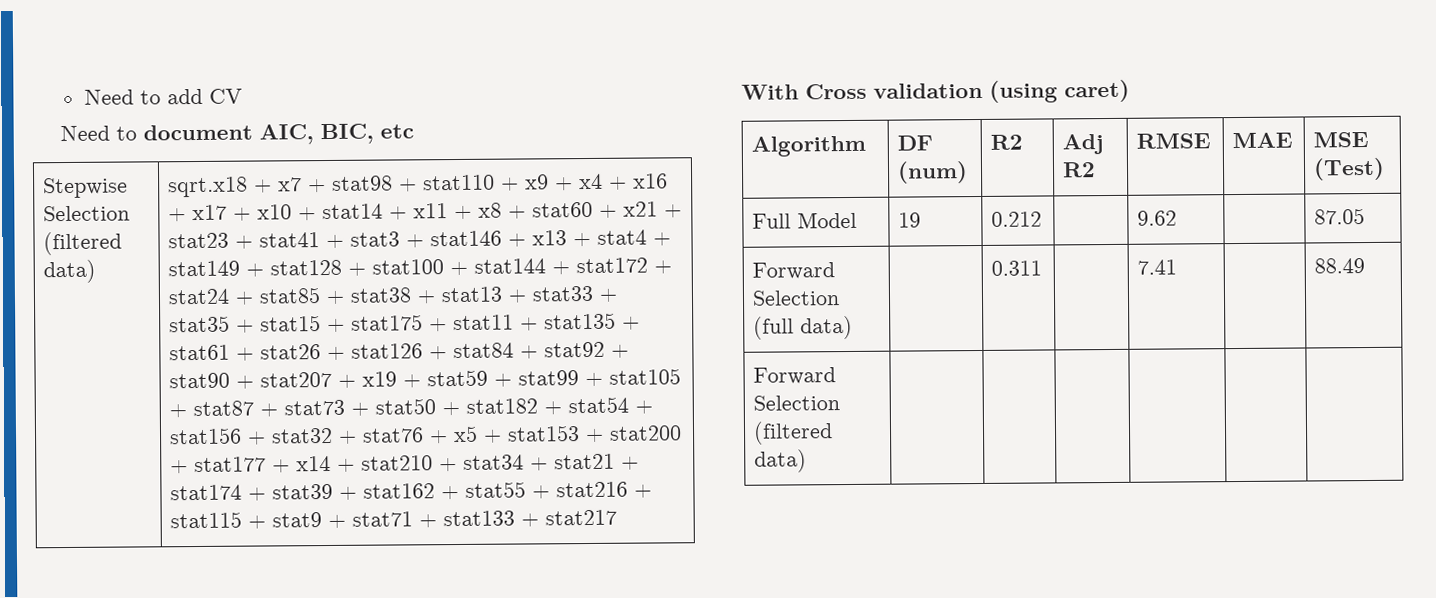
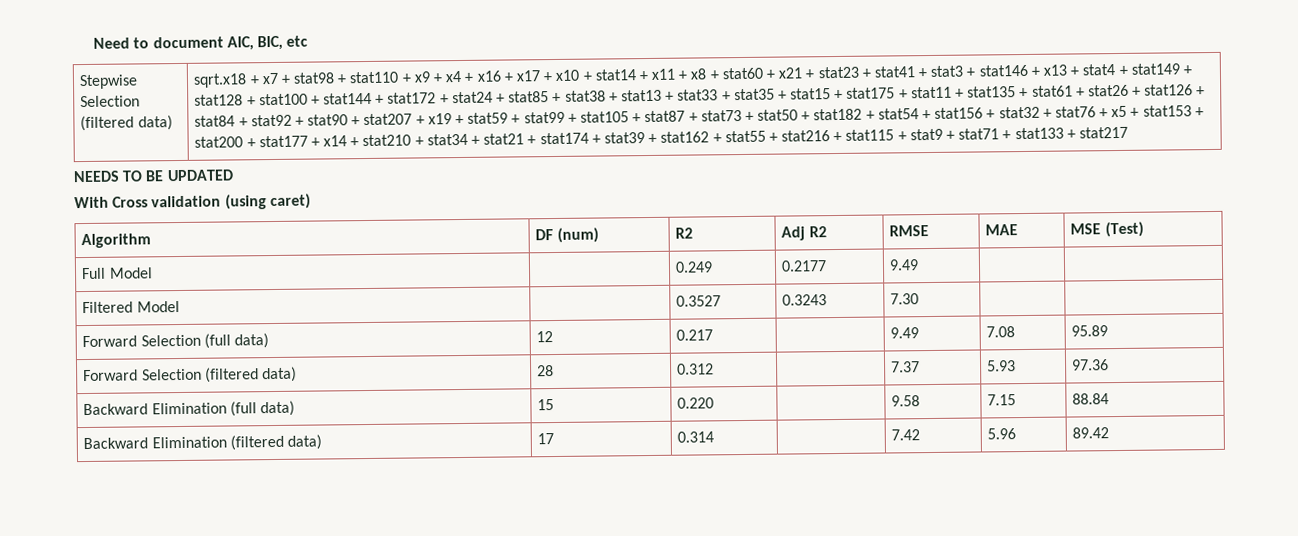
- Need to add CV
+ NEEDS TO BE UPDATED
- Full Model | 19 | 0.212 | | 9.62 | | 87.05
+ Full Model | | 0.249 | 0.2177 | 9.49 | |
+ Filtered Model | | 0.3527 | 0.3243 | 7.30 | |
- Forward Selection (full data) | | 0.311 | | 7.41 | | 88.49
+ Forward Selection (full data) | 12 | 0.217 | | 9.49 | 7.08 | 95.89
- Forward Selection (filtered data) | | | | | |
+ Forward Selection (filtered data) | 28 | 0.312 | | 7.37 | 5.93 | 97.36
+ Backward Elimination (full data) | 15 | 0.220 | | 9.58 | 7.15 | 88.84
+ Backward Elimination (filtered data) | 17 | 0.314 | | 7.42 | 5.96 | 89.42

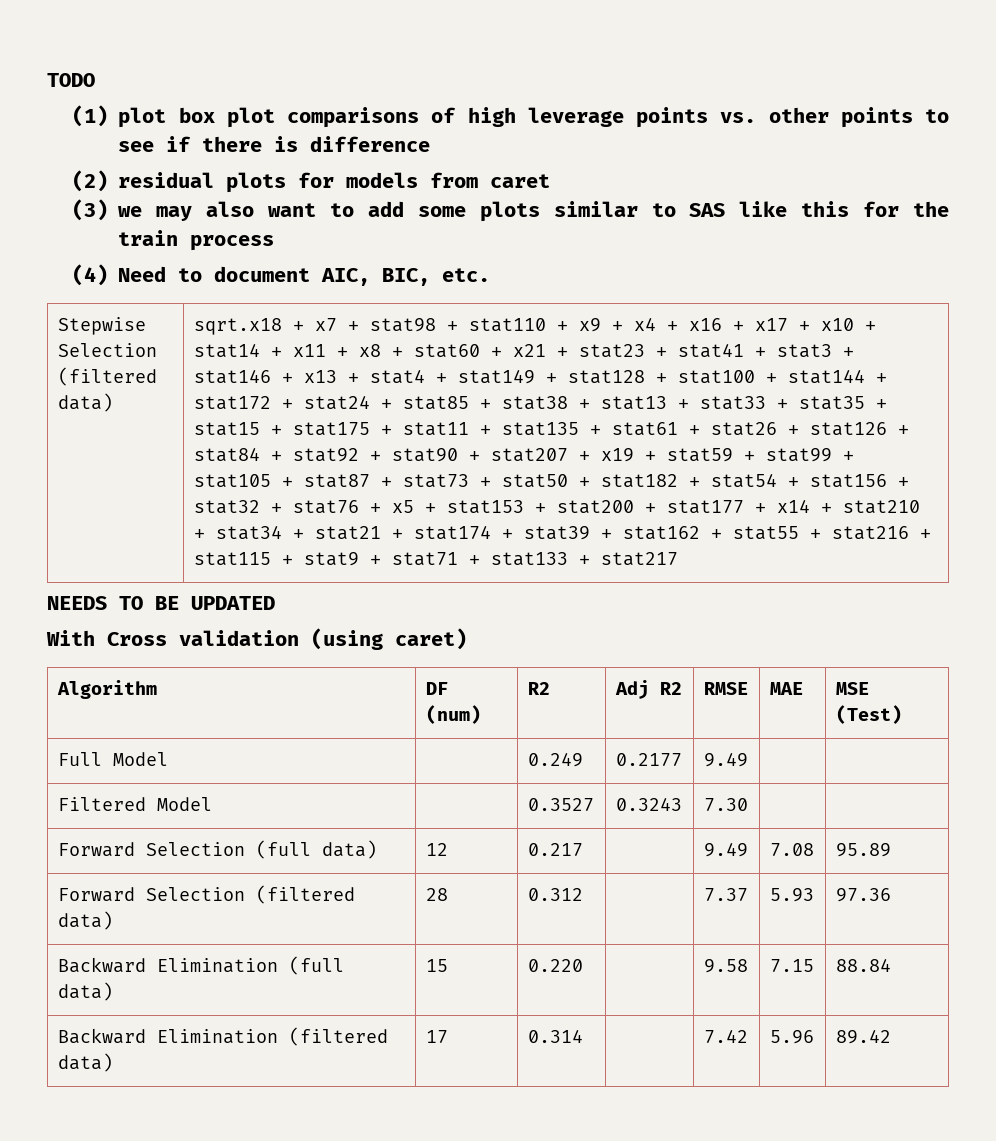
- Need to document AIC, BIC, etc
+ TODO
+ (1) plot box plot comparisons of high leverage points vs. other points to see if there is difference
+ (2) residual plots for models from caret
+ (3) we may also want to add some plots similar to SAS like this for the train process
+ (4) Need to document AIC, BIC, etc.

